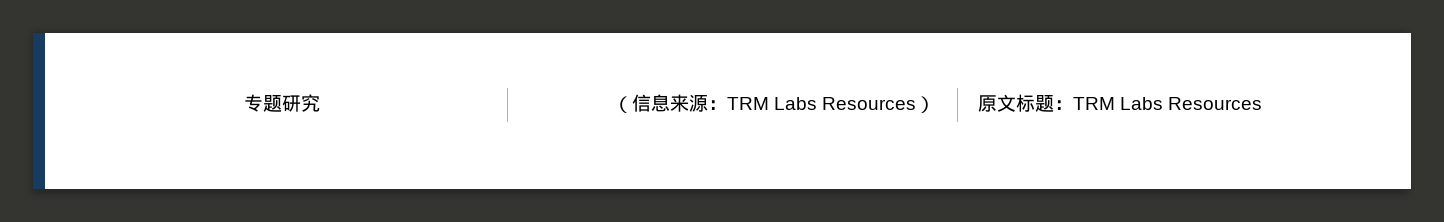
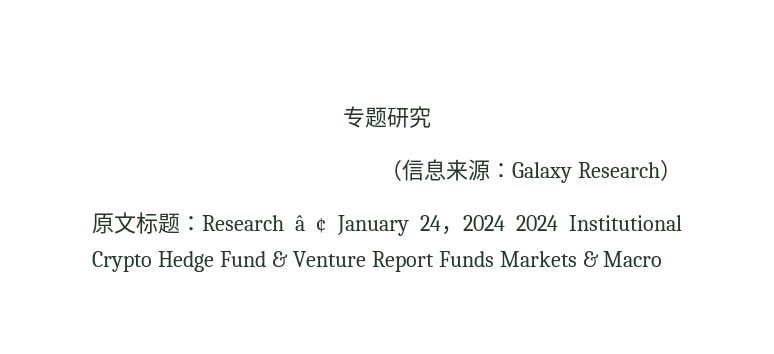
- （信息来源：TRM Labs Resources）
+ （信息来源：Galaxy Research）
- 原文标题：TRM Labs Resources
+ 原文标题：Research â ¢ January 24，2024 2024 Institutional Crypto Hedge Fund & Venture Report Funds Markets & Macro

